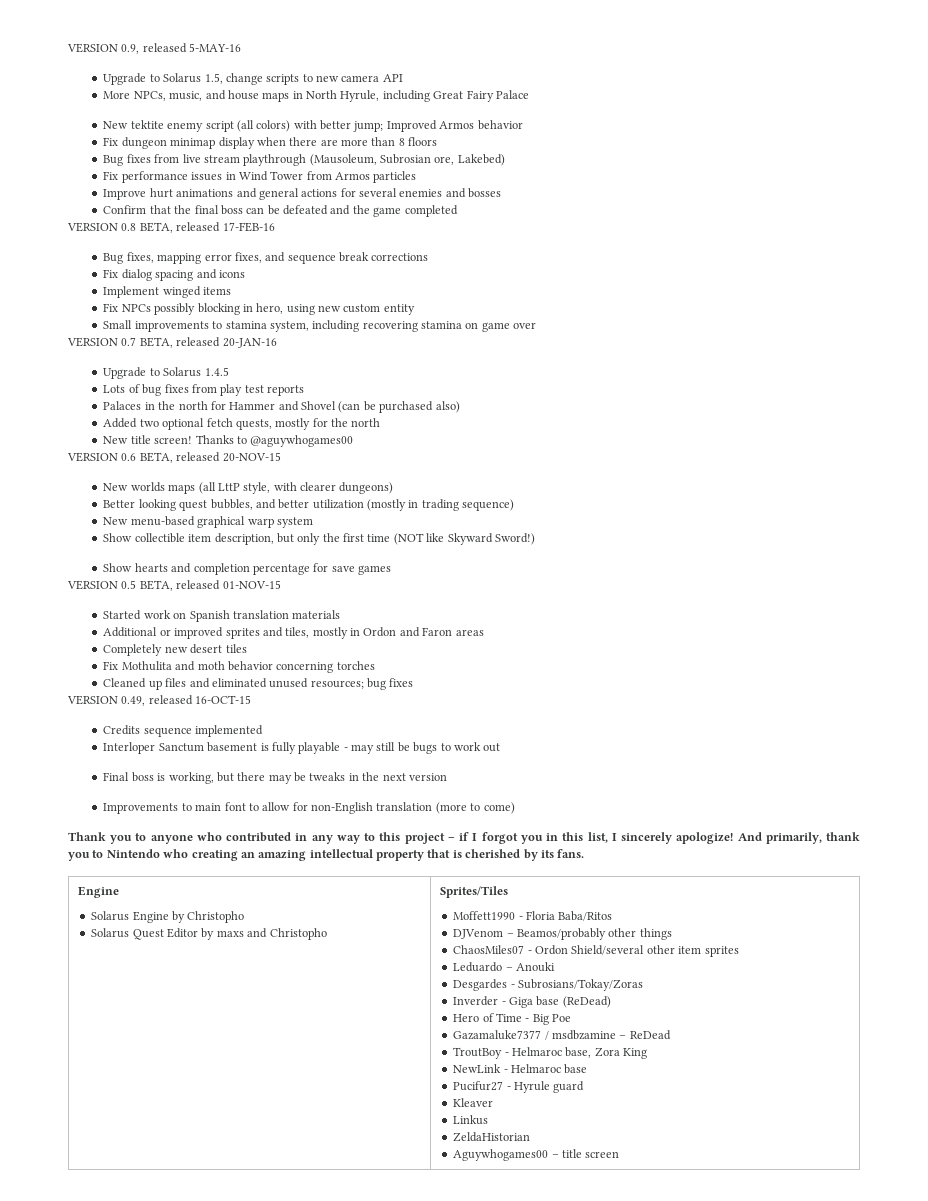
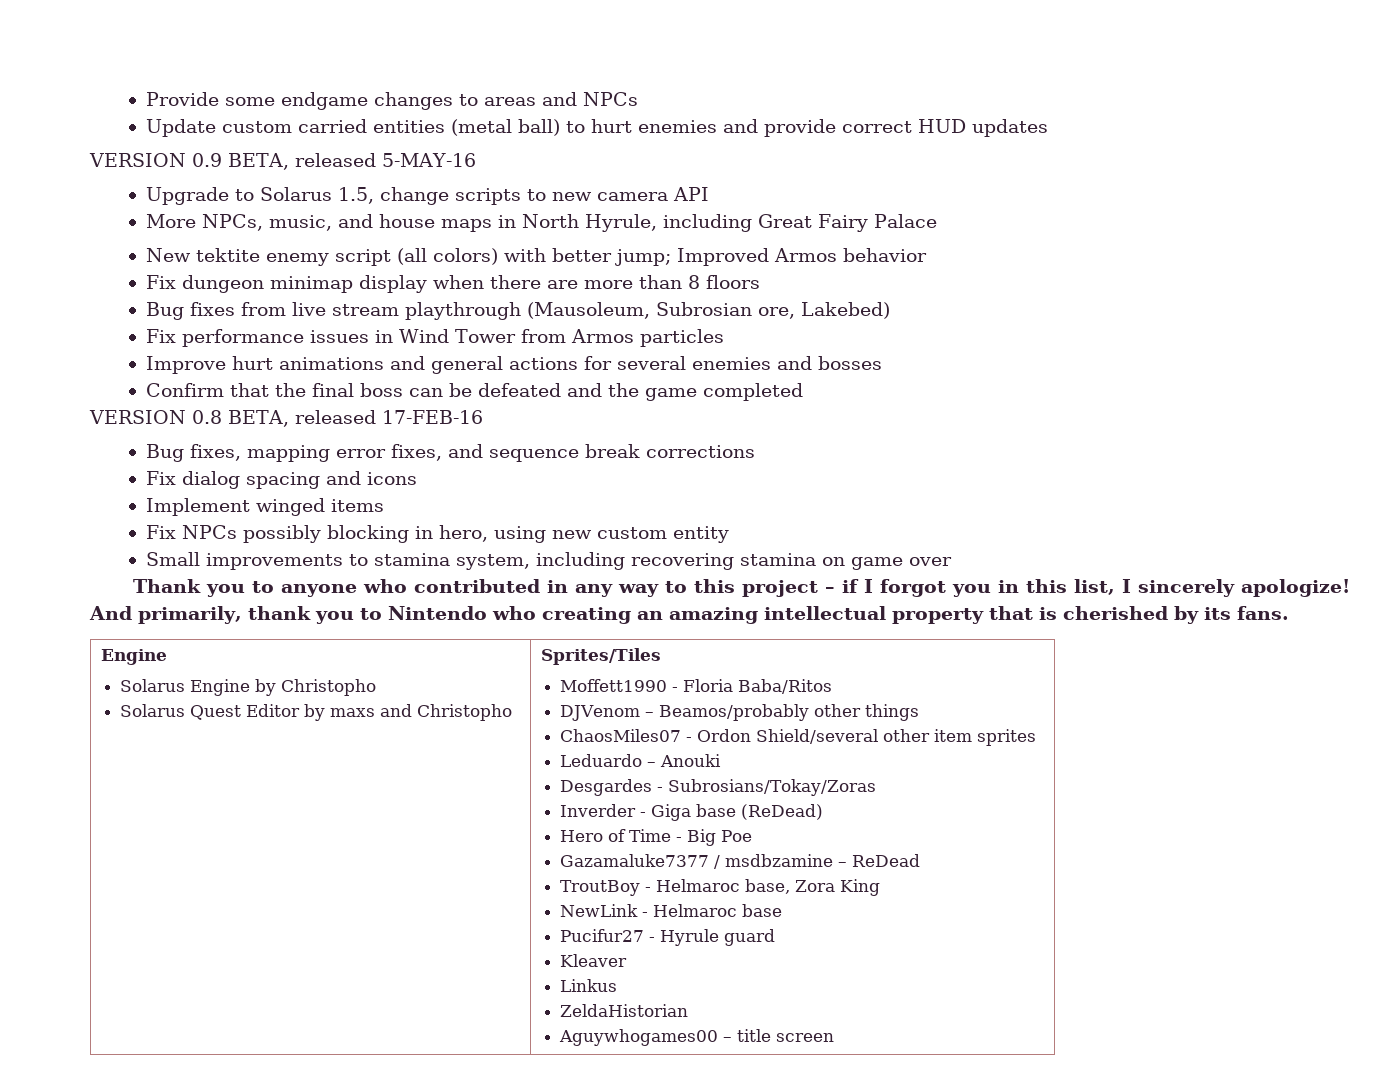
- VERSION 0.9, released 5-MAY-16
+ Provide some endgame changes to areas and NPCs
+ Update custom carried entities (metal ball) to hurt enemies and provide correct HUD updates
+ VERSION 0.9 BETA, released 5-MAY-16
- VERSION 0.7 BETA, released 20-JAN-16
- Upgrade to Solarus 1.4.5
- Lots of bug fixes from play test reports
- Palaces in the north for Hammer and Shovel (can be purchased also)
- Added two optional fetch quests, mostly for the north
- New title screen! Thanks to @aguywhogames00
- VERSION 0.6 BETA, released 20-NOV-15
- New worlds maps (all LttP style, with clearer dungeons)
- Better looking quest bubbles, and better utilization (mostly in trading sequence)
- New menu-based graphical warp system
- Show collectible item description, but only the first time (NOT like Skyward Sword!)
- Show hearts and completion percentage for save games
- VERSION 0.5 BETA, released 01-NOV-15
- Started work on Spanish translation materials
- Additional or improved sprites and tiles, mostly in Ordon and Faron areas
- Completely new desert tiles
- Fix Mothulita and moth behavior concerning torches
- Cleaned up files and eliminated unused resources; bug fixes
- VERSION 0.49, released 16-OCT-15
- Credits sequence implemented
- Interloper Sanctum basement is fully playable - may still be bugs to work out
- Final boss is working, but there may be tweaks in the next version
- Improvements to main font to allow for non-English translation (more to come)

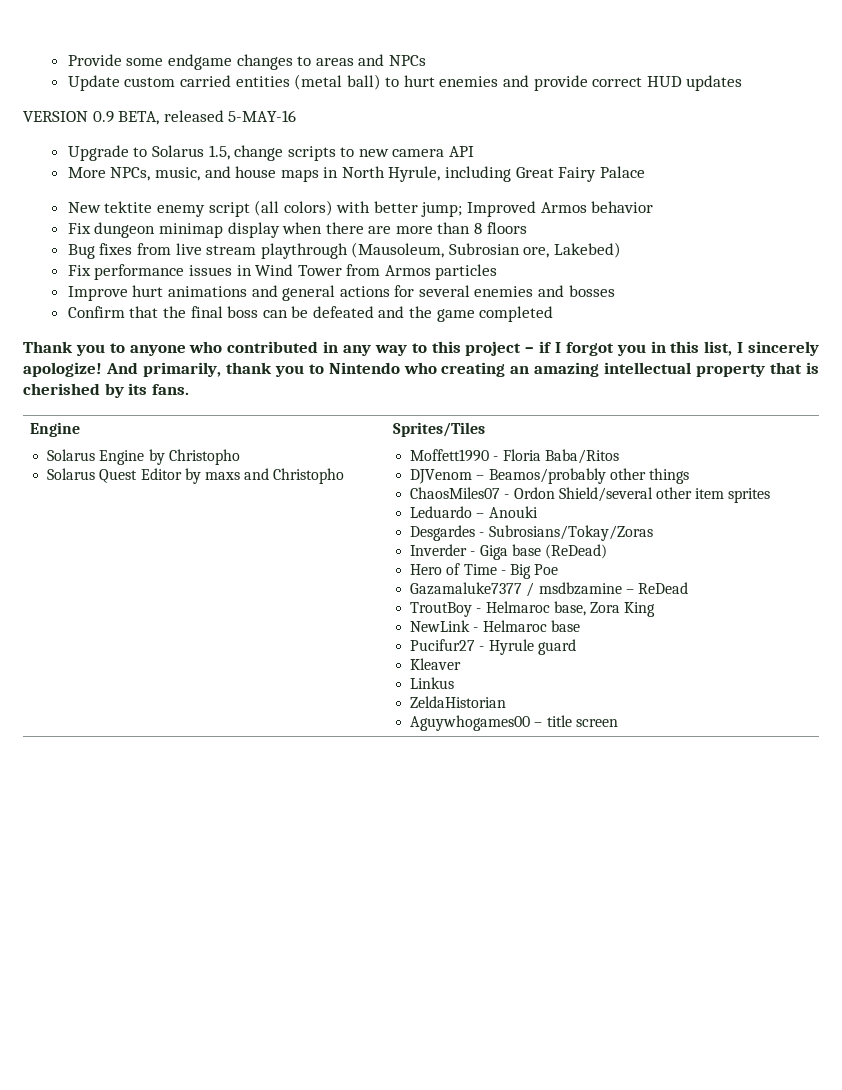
- VERSION 0.8 BETA, released 17-FEB-16
- Bug fixes, mapping error fixes, and sequence break corrections
- Fix dialog spacing and icons
- Implement winged items
- Fix NPCs possibly blocking in hero, using new custom entity
- Small improvements to stamina system, including recovering stamina on game over

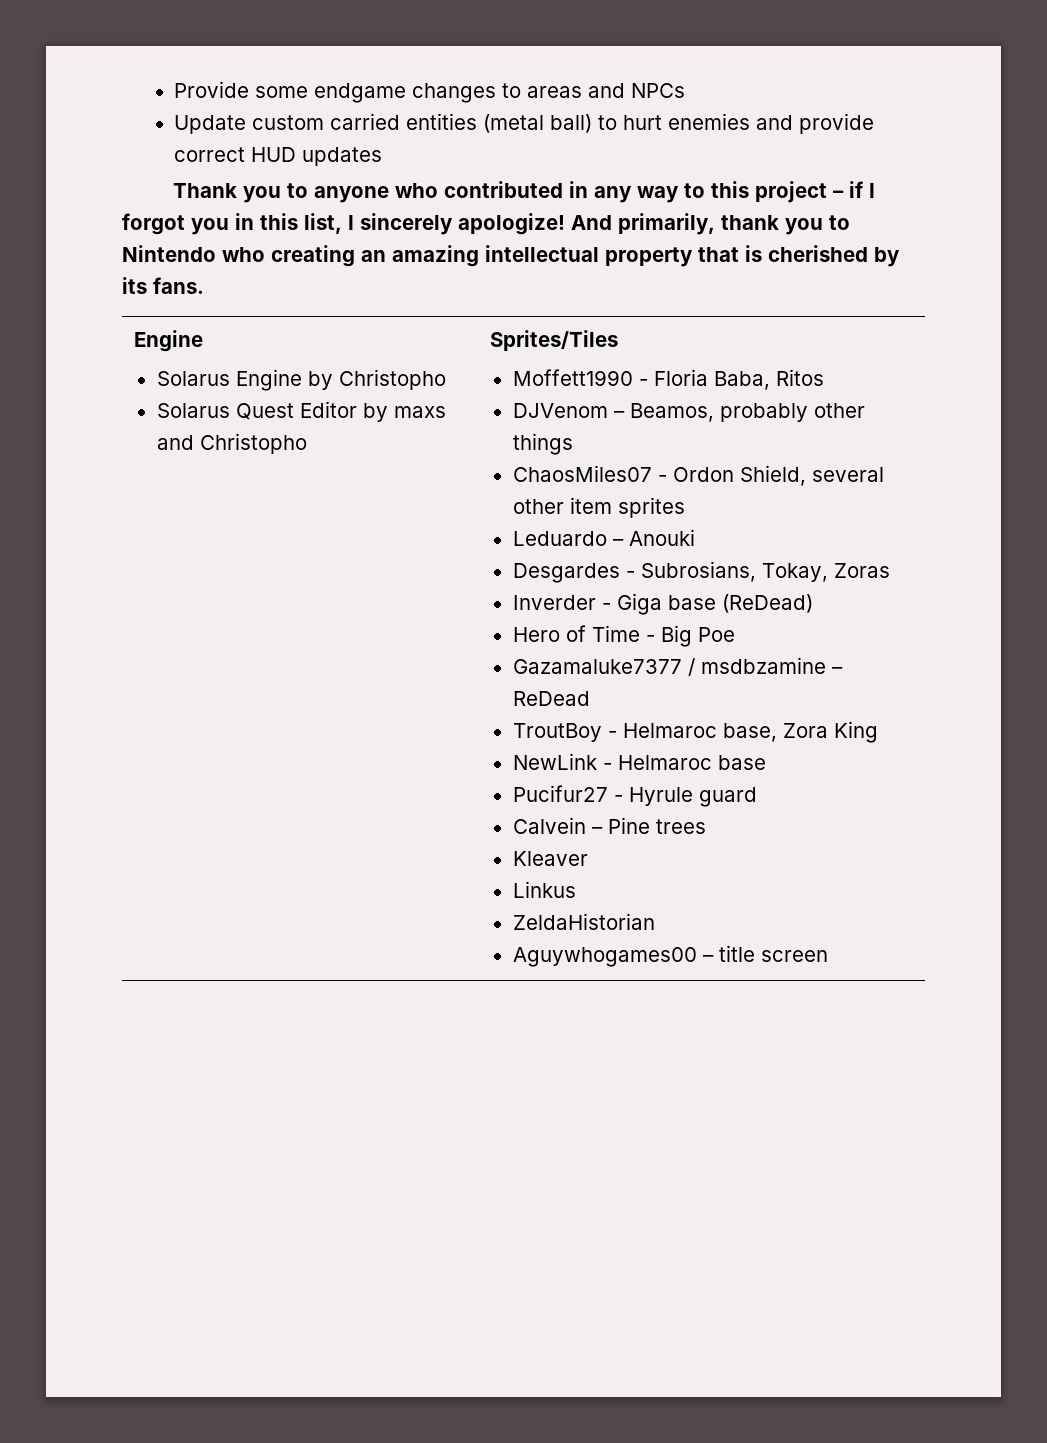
- VERSION 0.9 BETA, released 5-MAY-16
- Upgrade to Solarus 1.5, change scripts to new camera API
- More NPCs, music, and house maps in North Hyrule, including Great Fairy Palace
- New tektite enemy script (all colors) with better jump; Improved Armos behavior
- Fix dungeon minimap display when there are more than 8 floors
- Bug fixes from live stream playthrough (Mausoleum, Subrosian ore, Lakebed)
- Fix performance issues in Wind Tower from Armos particles
- Improve hurt animations and general actions for several enemies and bosses
- Confirm that the final boss can be defeated and the game completed
- Moffett1990 - Floria Baba/Ritos
+ Moffett1990 - Floria Baba, Ritos
- DJVenom – Beamos/probably other things
+ DJVenom – Beamos, probably other things
- ChaosMiles07 - Ordon Shield/several other item sprites
+ ChaosMiles07 - Ordon Shield, several other item sprites
- Desgardes - Subrosians/Tokay/Zoras
+ Desgardes - Subrosians, Tokay, Zoras
+ Calvein – Pine trees

